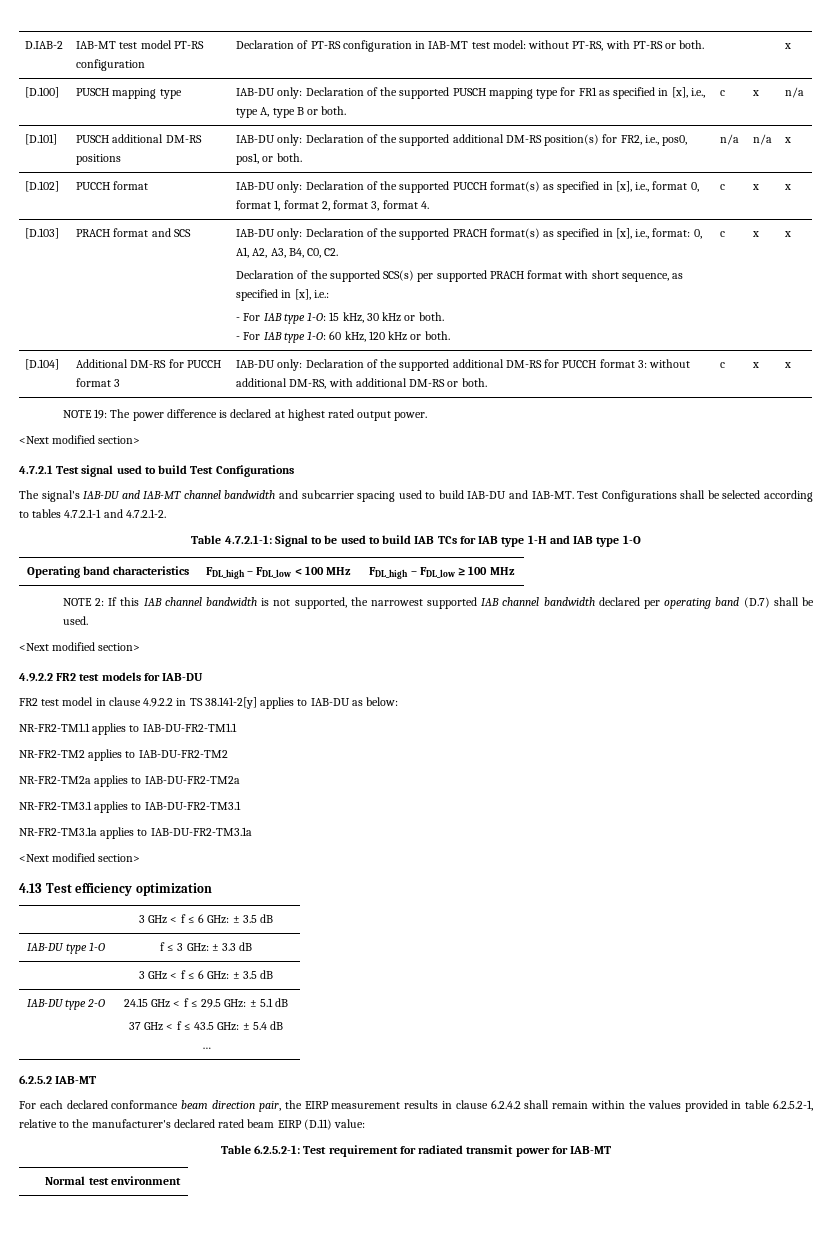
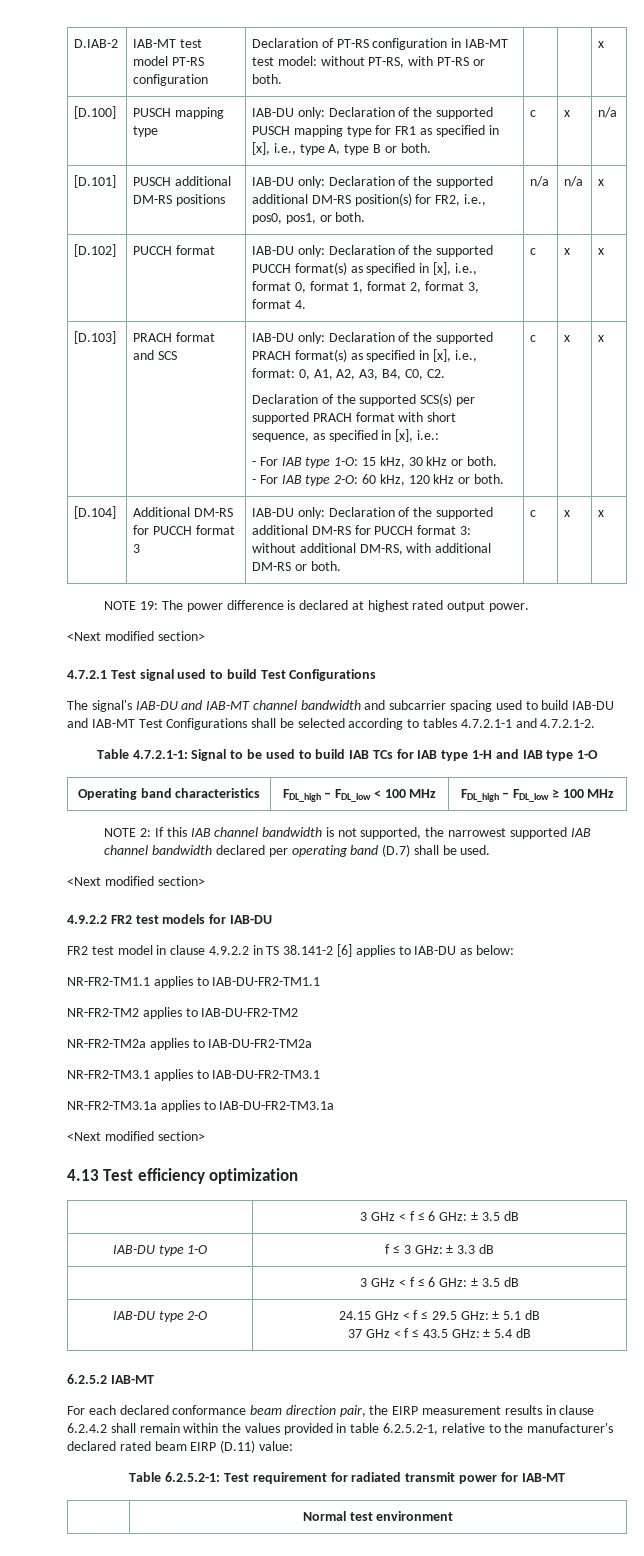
- - For IAB type 1-O: 60 kHz, 120 kHz or both.
+ - For IAB type 2-O: 60 kHz, 120 kHz or both.
- The signal's IAB-DU and IAB-MT channel bandwidth and subcarrier spacing used to build IAB-DU and IAB-MT. Test Configurations shall be selected according to tables 4.7.2.1-1 and 4.7.2.1-2.
+ The signal's IAB-DU and IAB-MT channel bandwidth and subcarrier spacing used to build IAB-DU and IAB-MT Test Configurations shall be selected according to tables 4.7.2.1-1 and 4.7.2.1-2.
- FR2 test model in clause 4.9.2.2 in TS 38.141-2[y] applies to IAB-DU as below:
+ FR2 test model in clause 4.9.2.2 in TS 38.141-2 [6] applies to IAB-DU as below:
  IAB-DU type 2-O | 24.15 GHz < f ≤ 29.5 GHz: ± 5.1 dB
  37 GHz < f ≤ 43.5 GHz: ± 5.4 dB
- …

